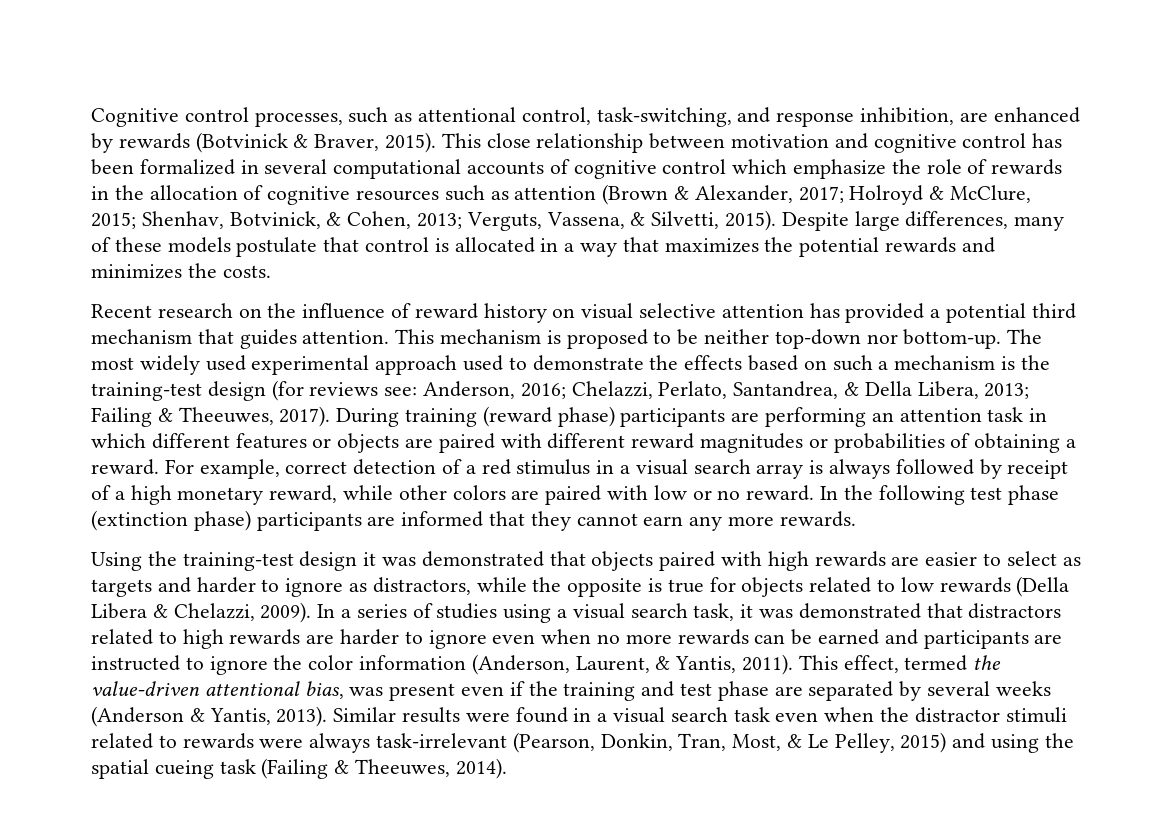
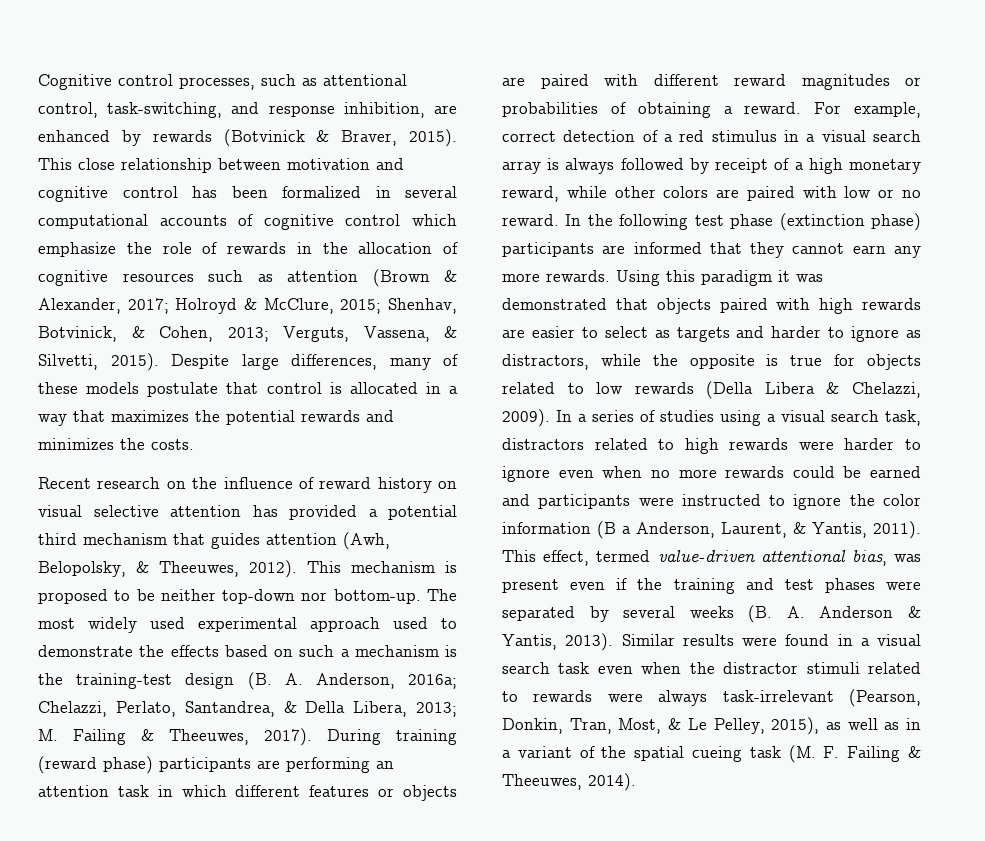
- Recent research on the influence of reward history on visual selective attention has provided a potential third mechanism that guides attention.
+ Recent research on the influence of reward history on visual selective attention has provided a potential third mechanism that guides attention (Awh, Belopolsky, & Theeuwes, 2012).
- The most widely used experimental approach used to demonstrate the effects based on such a mechanism is the training-test design (for reviews see: Anderson, 2016; Chelazzi, Perlato, Santandrea, & Della Libera, 2013; Failing & Theeuwes, 2017).
+ The most widely used experimental approach used to demonstrate the effects based on such a mechanism is the training-test design (B. A. Anderson, 2016a; Chelazzi, Perlato, Santandrea, & Della Libera, 2013; M. Failing & Theeuwes, 2017).
- In the following test phase (extinction phase) participants are informed that they cannot earn any more rewards.
- Using the training-test design it was demonstrated that objects paired with high rewards are easier to select as targets and harder to ignore as distractors, while the opposite is true for objects related to low rewards (Della Libera & Chelazzi, 2009).
+ In the following test phase (extinction phase) participants are informed that they cannot earn any more rewards. Using this paradigm it was demonstrated that objects paired with high rewards are easier to select as targets and harder to ignore as distractors, while the opposite is true for objects related to low rewards (Della Libera & Chelazzi, 2009).
- In a series of studies using a visual search task, it was demonstrated that distractors related to high rewards are harder to ignore even when no more rewards can be earned and participants are instructed to ignore the color information (Anderson, Laurent, & Yantis, 2011).
+ In a series of studies using a visual search task, distractors related to high rewards were harder to ignore even when no more rewards could be earned and participants were instructed to ignore the color information (B a Anderson, Laurent, & Yantis, 2011).
- This effect, termed the value-driven attentional bias, was present even if the training and test phase are separated by several weeks (Anderson & Yantis, 2013).
+ This effect, termed value-driven attentional bias, was present even if the training and test phases were separated by several weeks (B. A. Anderson & Yantis, 2013).
- Similar results were found in a visual search task even when the distractor stimuli related to rewards were always task-irrelevant (Pearson, Donkin, Tran, Most, & Le Pelley, 2015) and using the spatial cueing task (Failing & Theeuwes, 2014).
+ Similar results were found in a visual search task even when the distractor stimuli related to rewards were always task-irrelevant (Pearson, Donkin, Tran, Most, & Le Pelley, 2015), as well as in a variant of the spatial cueing task (M. F. Failing & Theeuwes, 2014).

